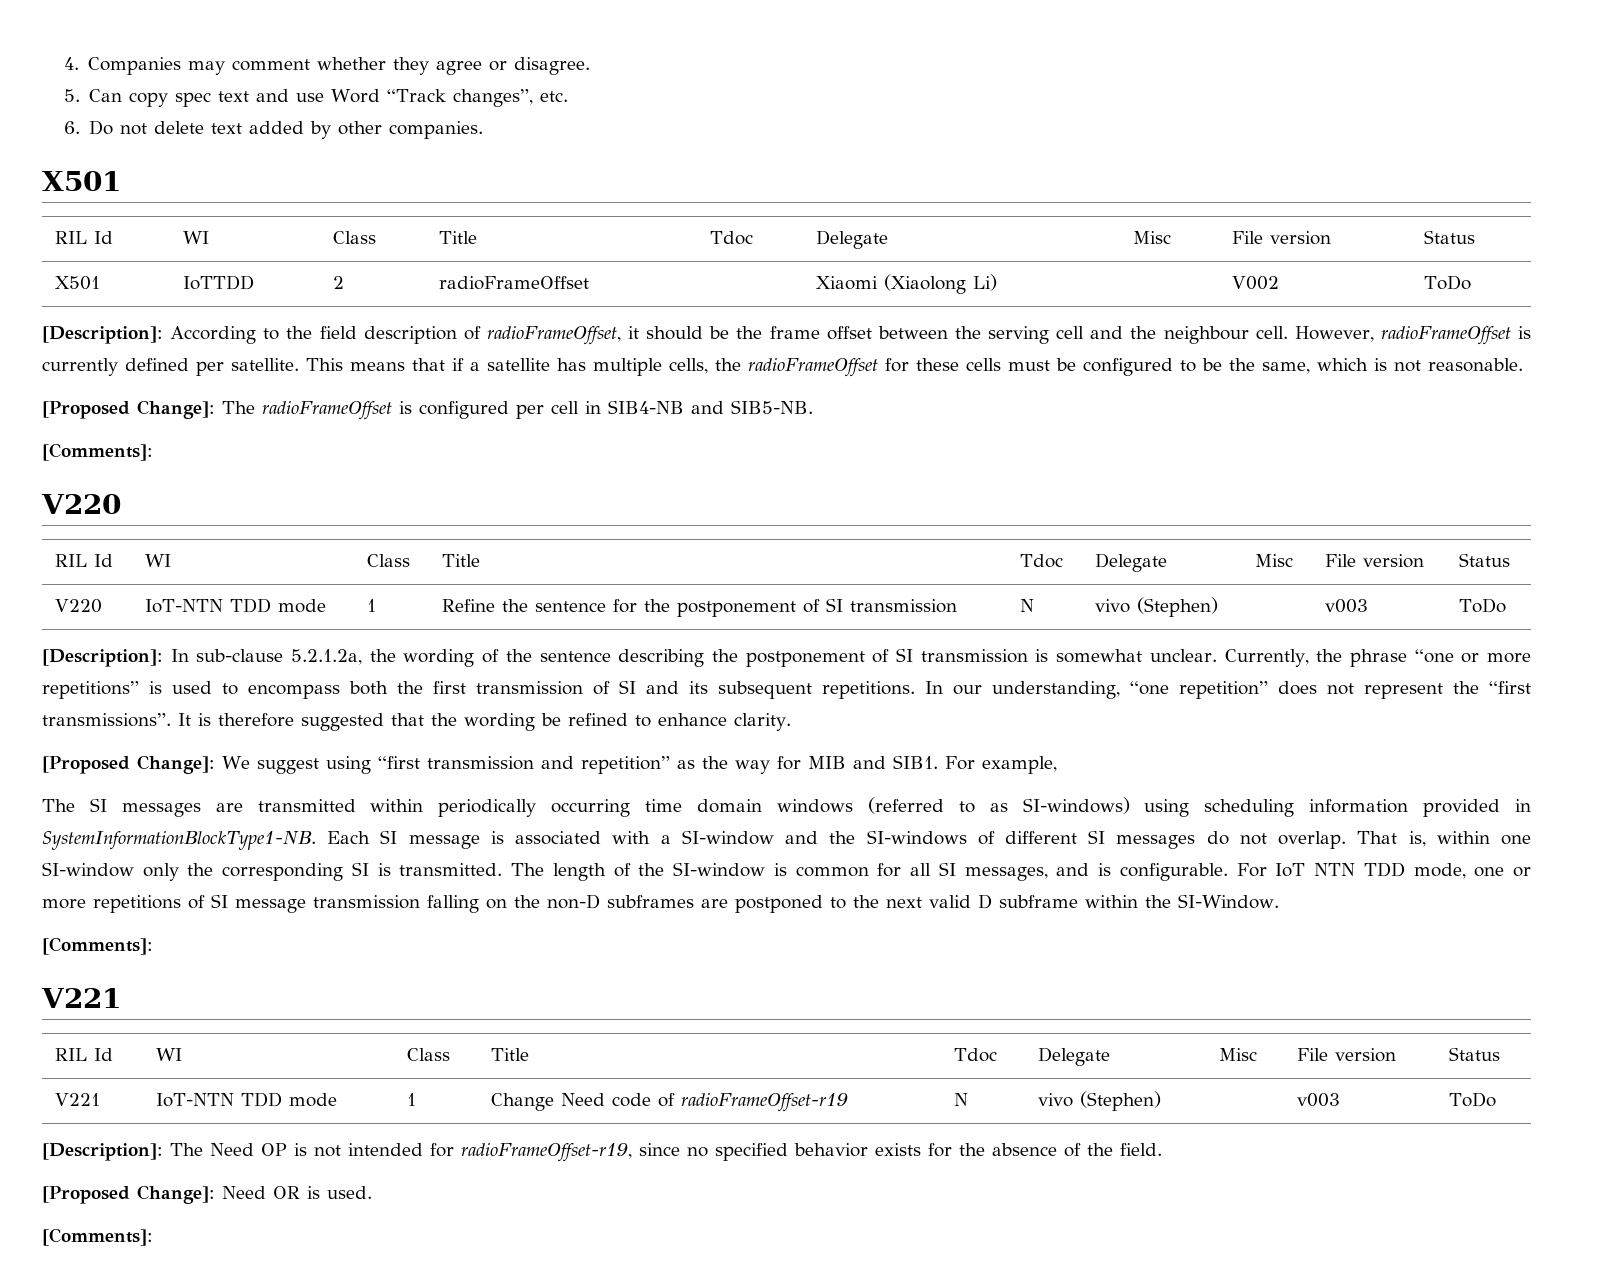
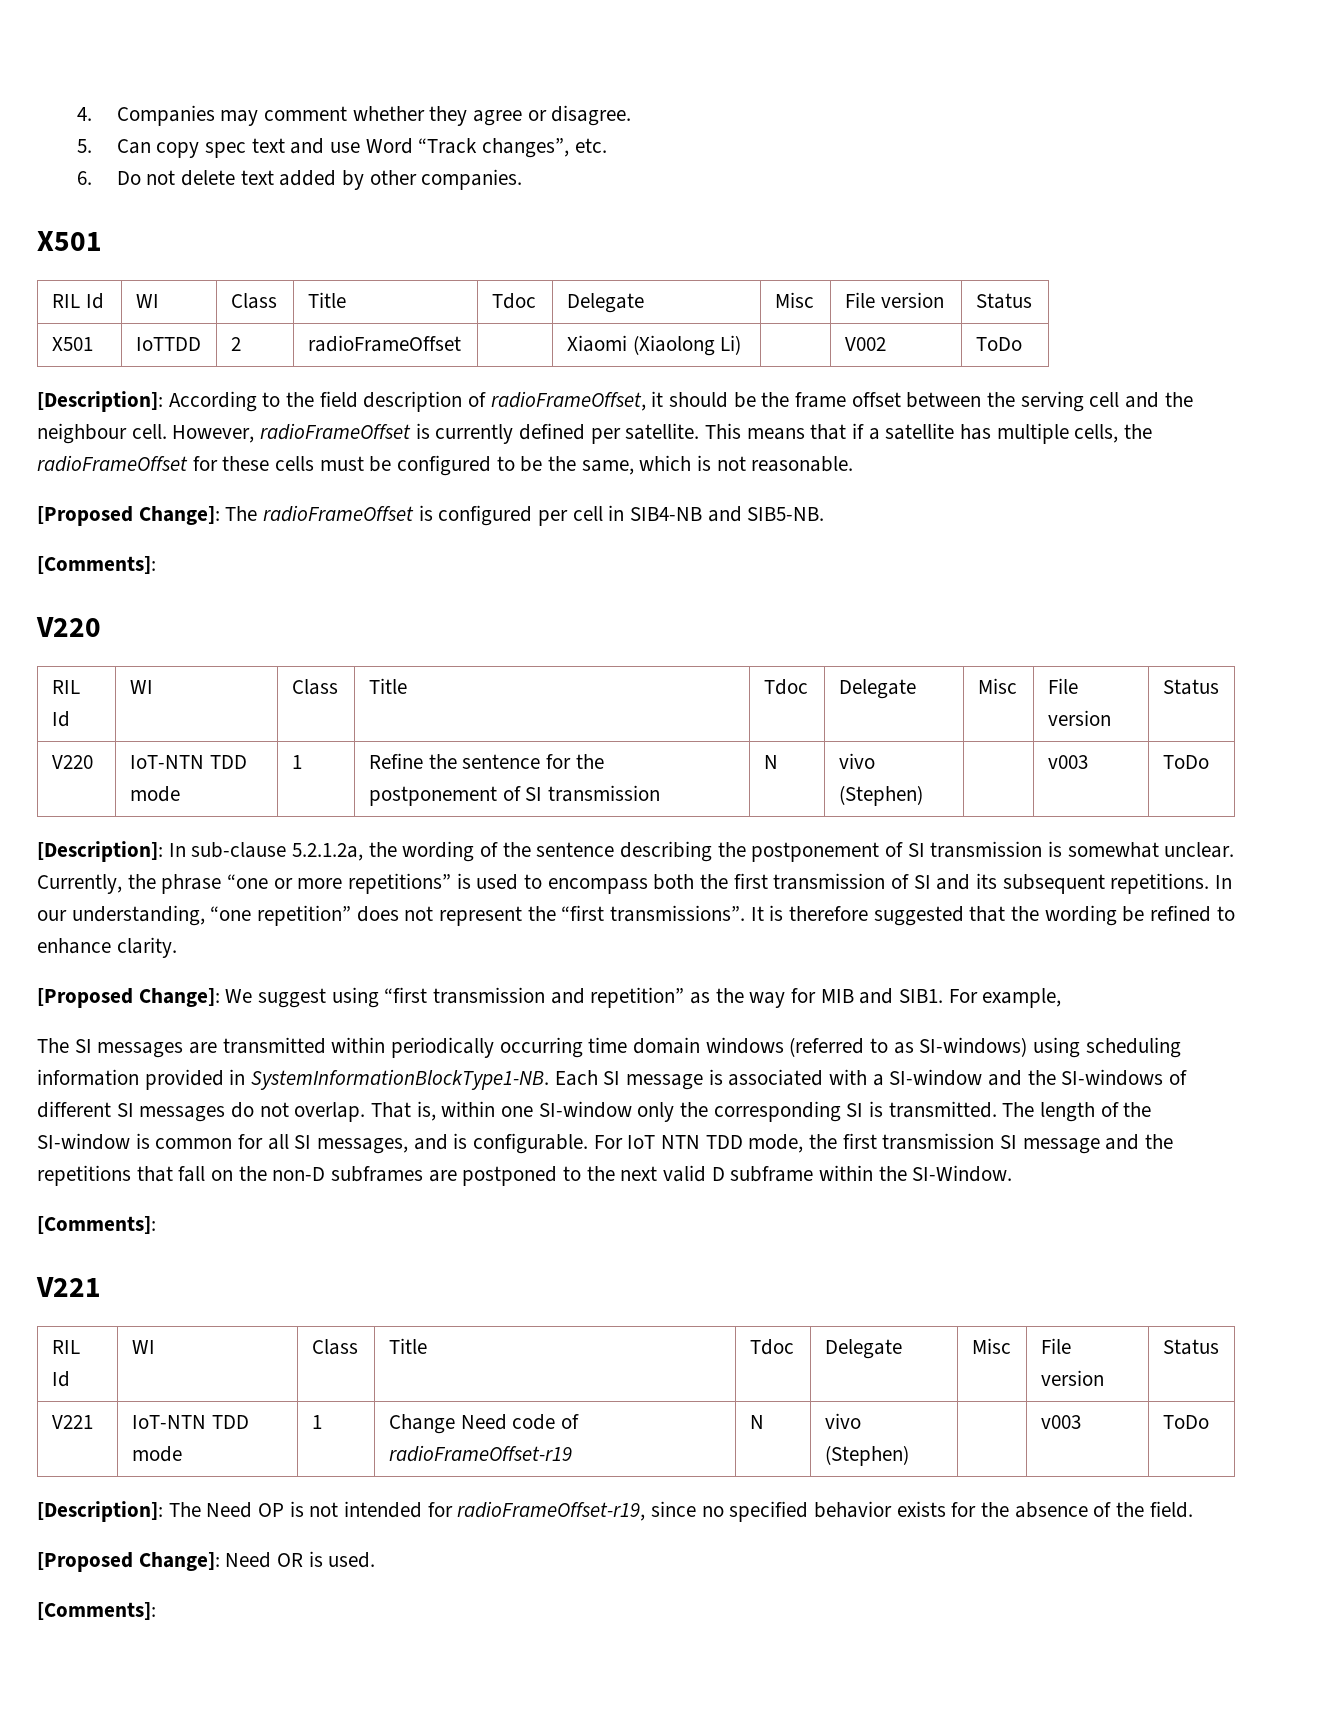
- For IoT NTN TDD mode, one or more repetitions of SI message transmission falling on the non-D subframes are postponed to the next valid D subframe within the SI-Window.
+ For IoT NTN TDD mode, the first transmission SI message and the repetitions that fall on the non-D subframes are postponed to the next valid D subframe within the SI-Window.

